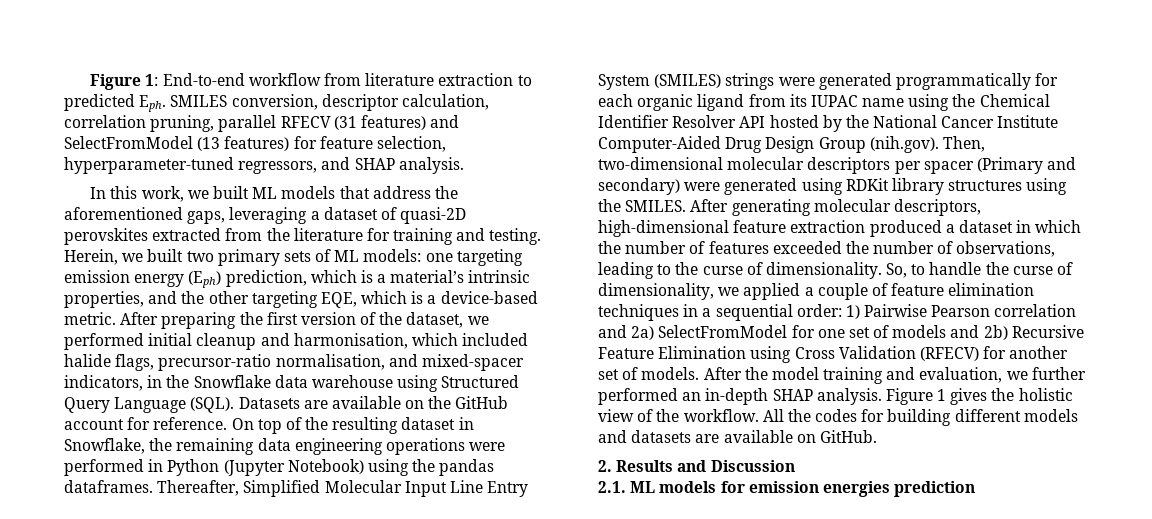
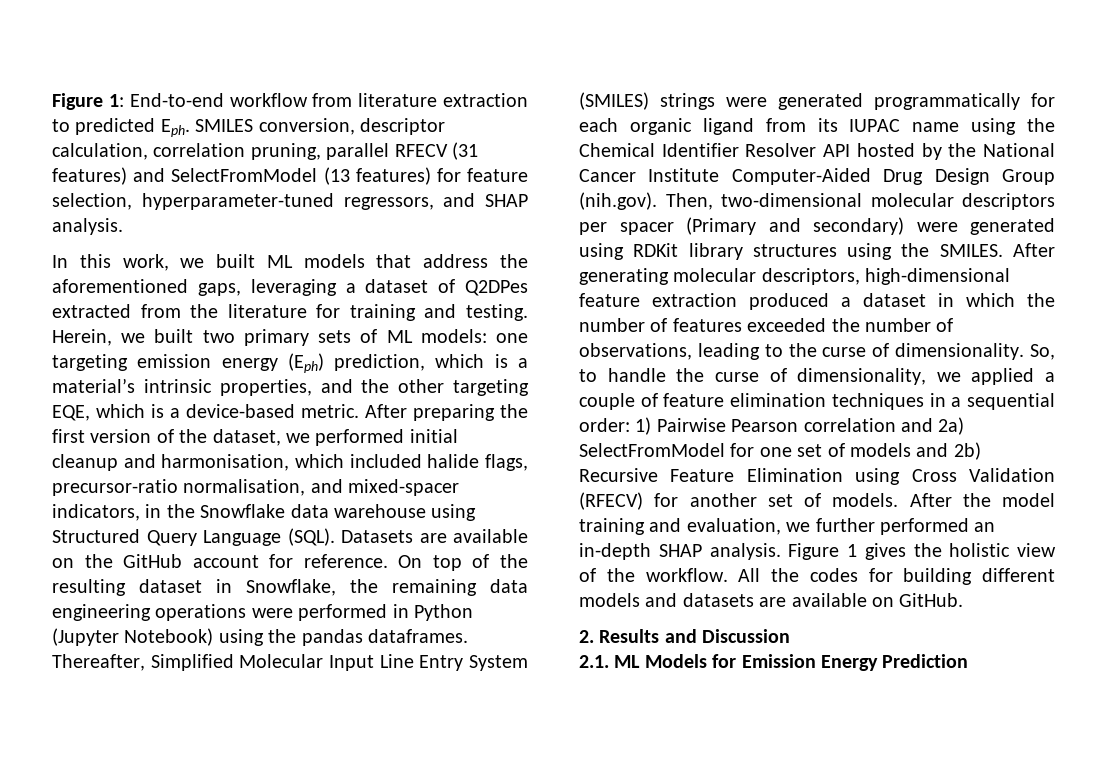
- In this work, we built ML models that address the aforementioned gaps, leveraging a dataset of quasi-2D perovskites extracted from the literature for training and testing.
+ In this work, we built ML models that address the aforementioned gaps, leveraging a dataset of Q2DPes extracted from the literature for training and testing.
- 2.1. ML models for emission energies prediction
+ 2.1. ML Models for Emission Energy Prediction

